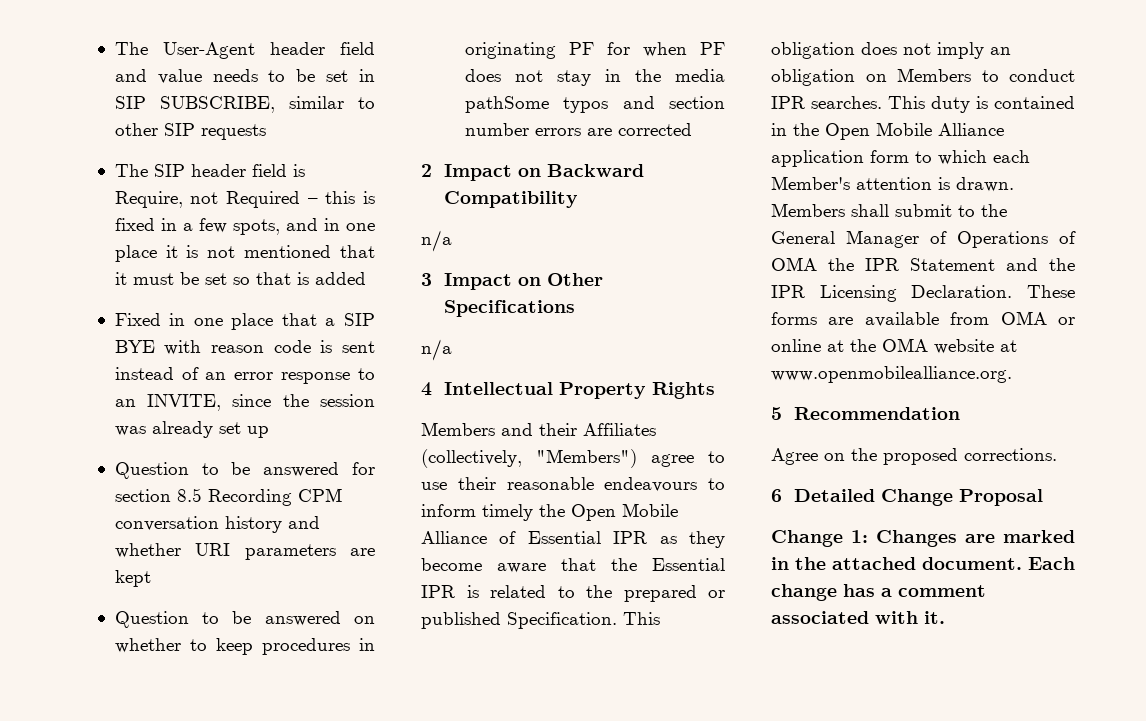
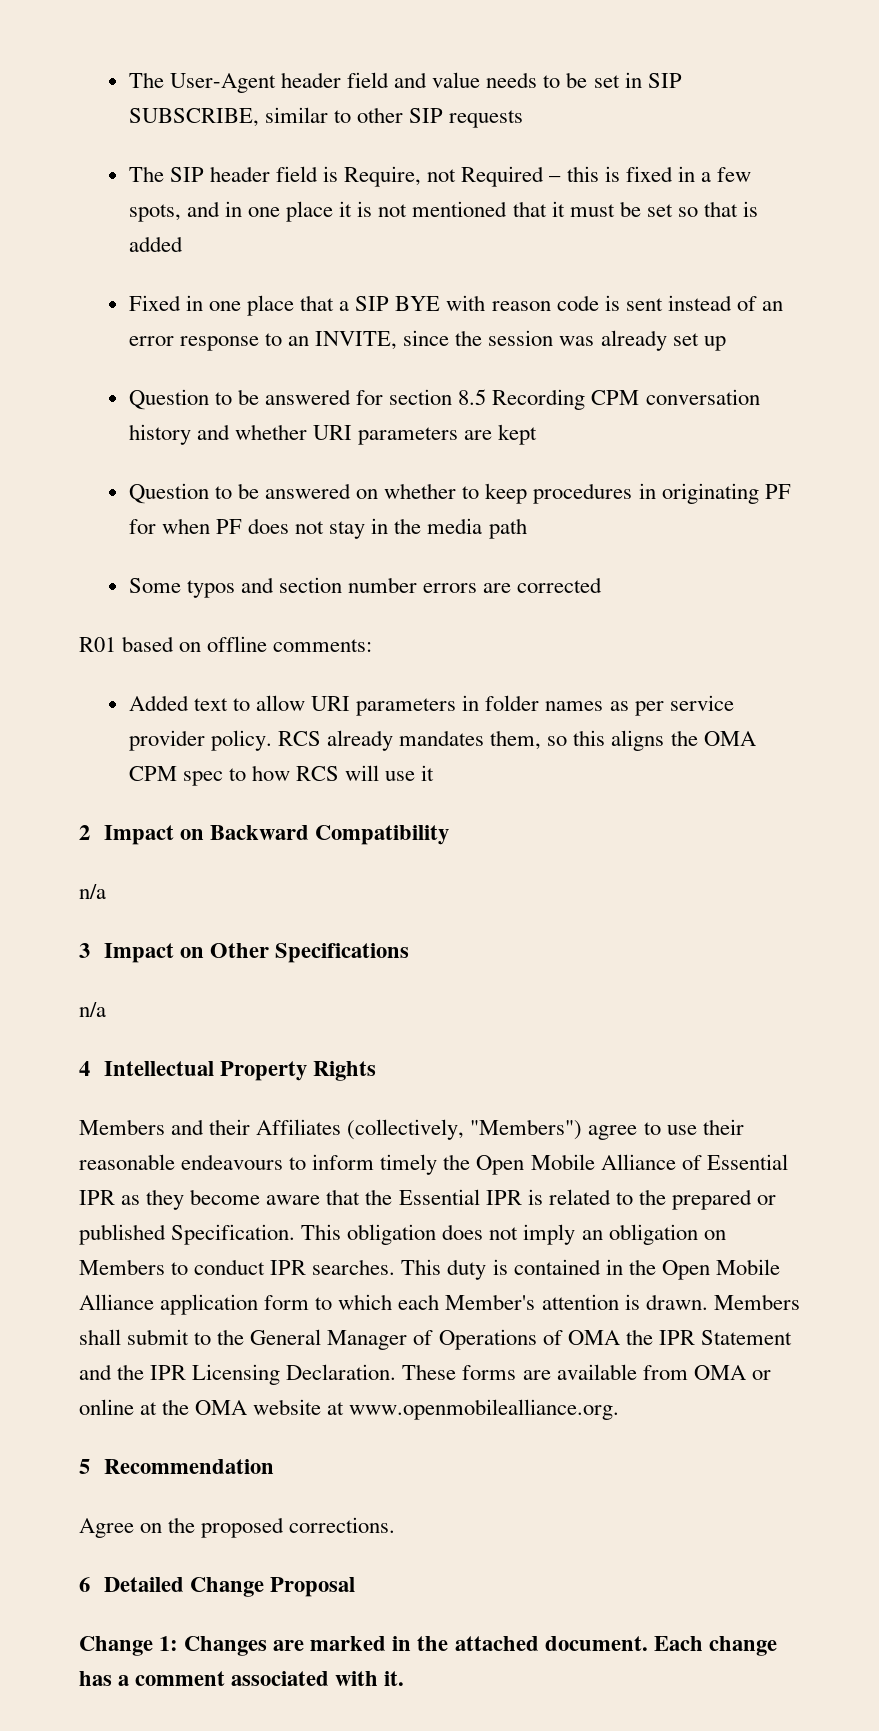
- Question to be answered on whether to keep procedures in originating PF for when PF does not stay in the media pathSome typos and section number errors are corrected
+ Question to be answered on whether to keep procedures in originating PF for when PF does not stay in the media path
+ Some typos and section number errors are corrected
+ R01 based on offline comments:
+ Added text to allow URI parameters in folder names as per service provider policy. RCS already mandates them, so this aligns the OMA CPM spec to how RCS will use it

